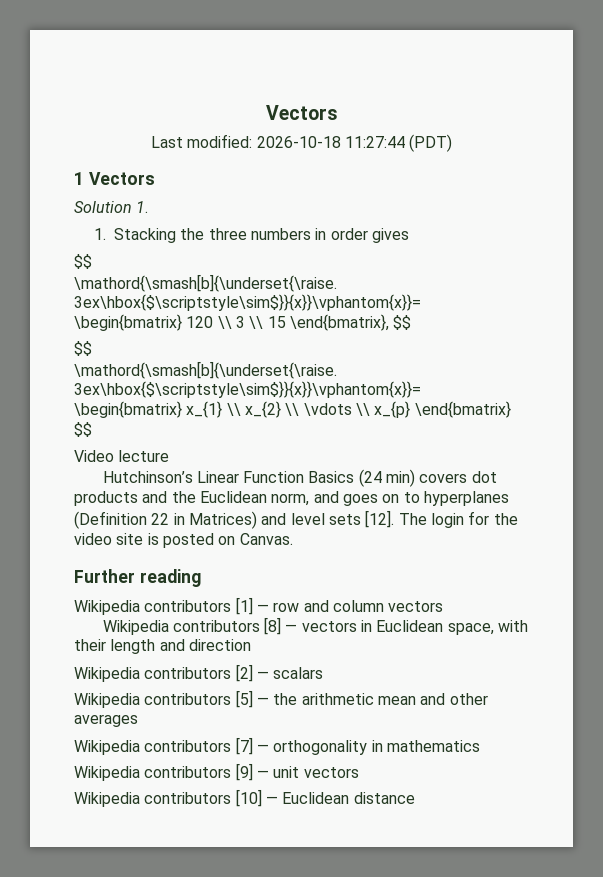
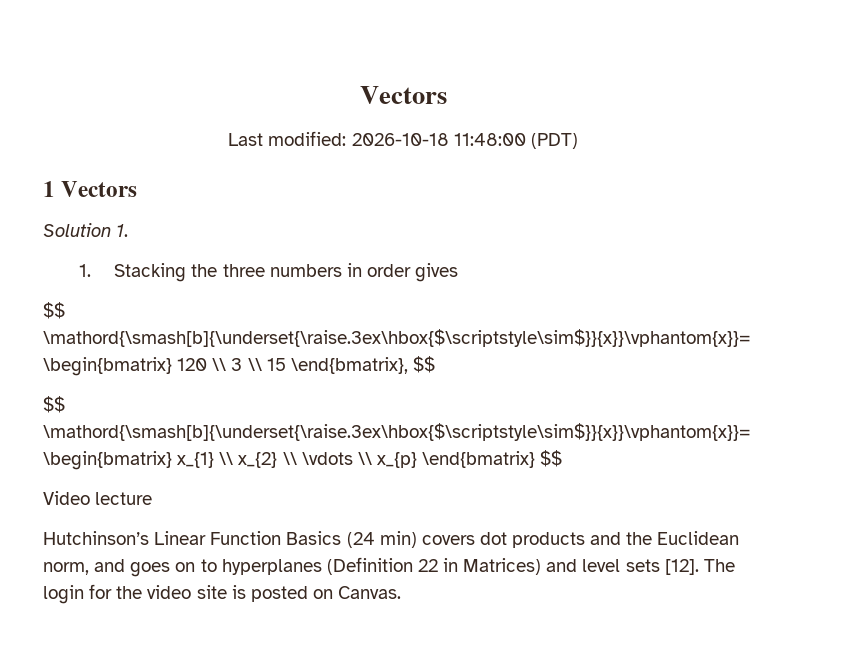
- Last modified: 2026-10-18 11:27:44 (PDT)
+ Last modified: 2026-10-18 11:48:00 (PDT)
- Further reading
- Wikipedia contributors [1] — row and column vectors
- Wikipedia contributors [8] — vectors in Euclidean space, with their length and direction
- Wikipedia contributors [2] — scalars
- Wikipedia contributors [5] — the arithmetic mean and other averages
- Wikipedia contributors [7] — orthogonality in mathematics
- Wikipedia contributors [9] — unit vectors
- Wikipedia contributors [10] — Euclidean distance

